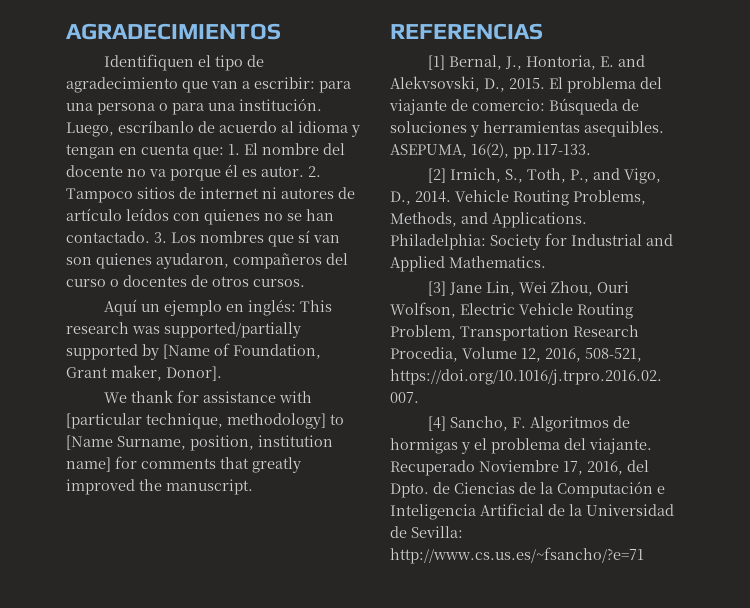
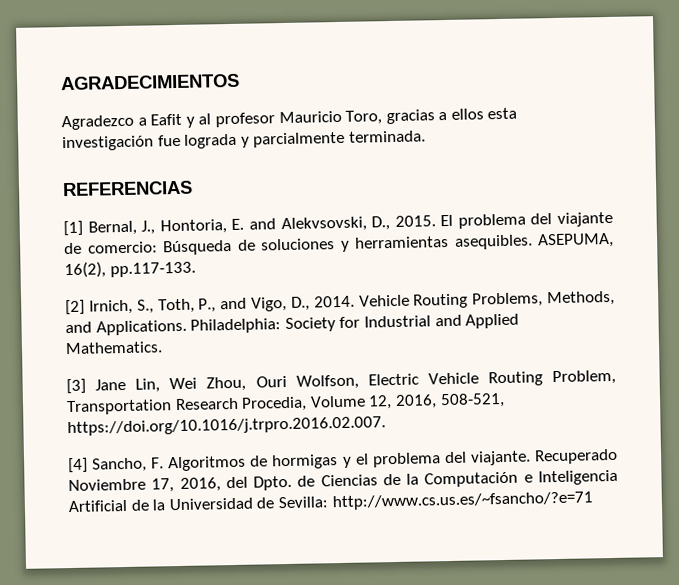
- Identifiquen el tipo de agradecimiento que van a escribir: para una persona o para una institución. Luego, escríbanlo de acuerdo al idioma y tengan en cuenta que: 1. El nombre del docente no va porque él es autor. 2. Tampoco sitios de internet ni autores de artículo leídos con quienes no se han contactado. 3. Los nombres que sí van son quienes ayudaron, compañeros del curso o docentes de otros cursos.
- Aquí un ejemplo en inglés: This research was supported/partially supported by [Name of Foundation, Grant maker, Donor].
- We thank for assistance with [particular technique, methodology] to [Name Surname, position, institution name] for comments that greatly improved the manuscript.
+ Agradezco a Eafit y al profesor Mauricio Toro, gracias a ellos esta investigación fue lograda y parcialmente terminada.

